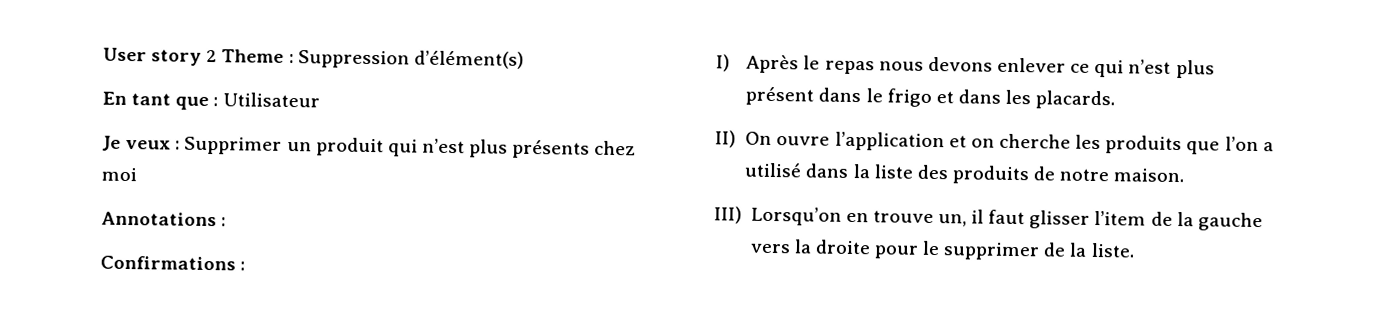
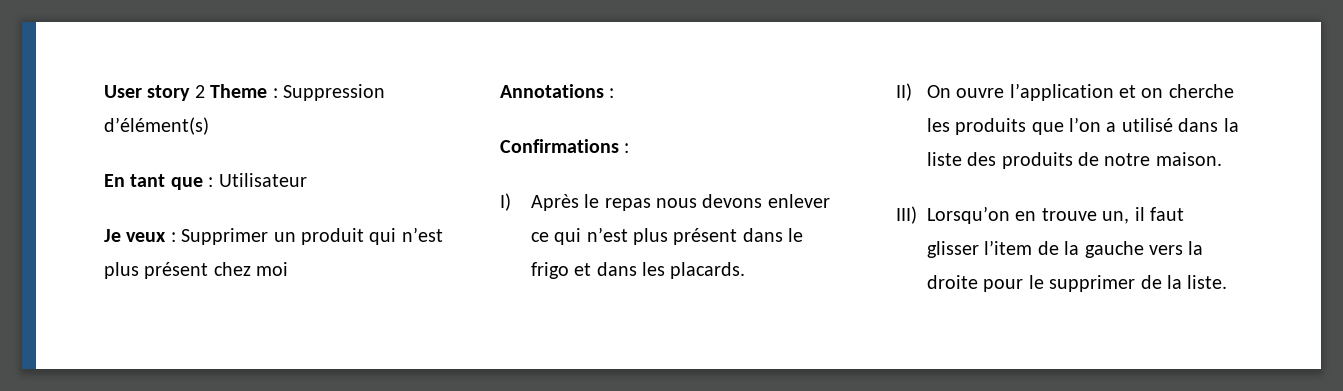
- Je veux : Supprimer un produit qui n’est plus présents chez moi
+ Je veux : Supprimer un produit qui n’est plus présent chez moi

